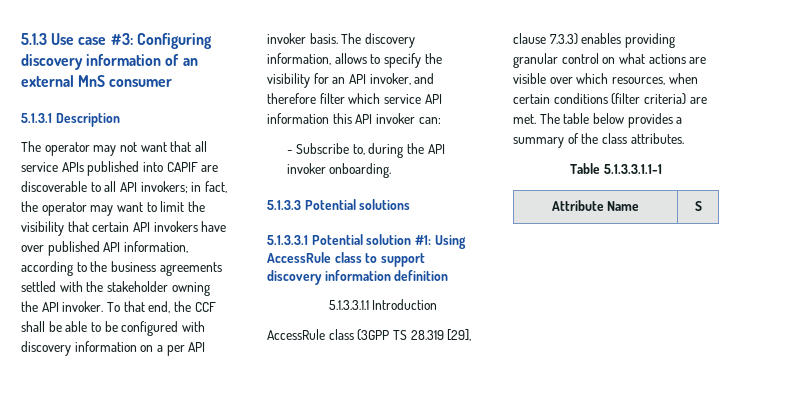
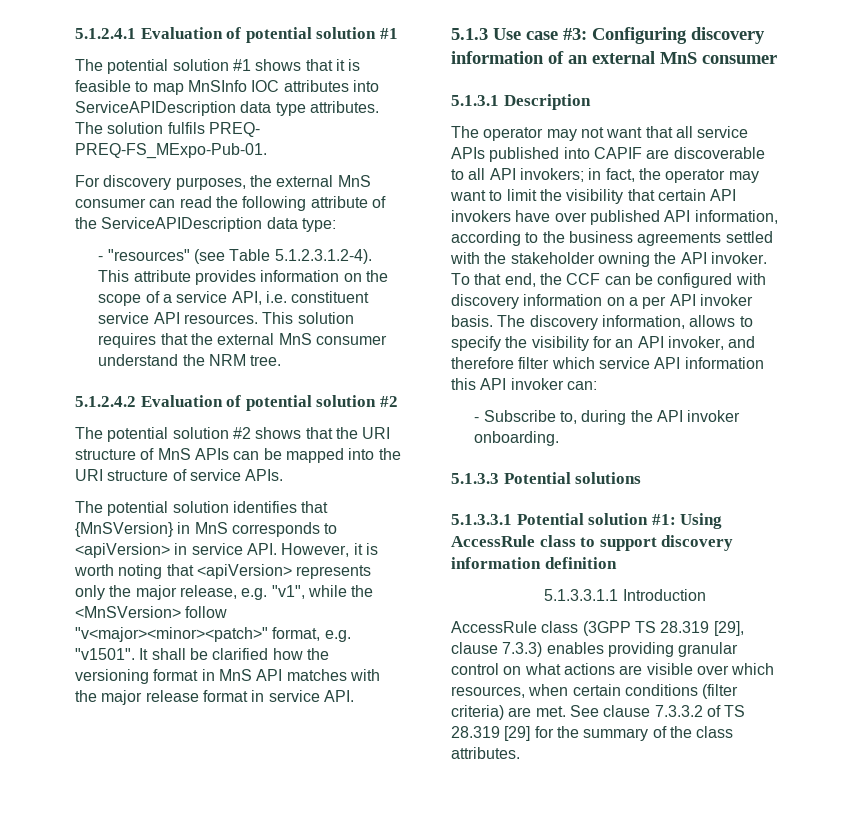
+ 5.1.2.4.1 Evaluation of potential solution #1
+ The potential solution #1 shows that it is feasible to map MnSInfo IOC attributes into ServiceAPIDescription data type attributes. The solution fulfils PREQ- PREQ-FS_MExpo-Pub-01.
+ For discovery purposes, the external MnS consumer can read the following attribute of the ServiceAPIDescription data type:
+ - "resources" (see Table 5.1.2.3.1.2-4). This attribute provides information on the scope of a service API, i.e. constituent service API resources. This solution requires that the external MnS consumer understand the NRM tree.
+ 5.1.2.4.2 Evaluation of potential solution #2
+ The potential solution #2 shows that the URI structure of MnS APIs can be mapped into the URI structure of service APIs.
+ The potential solution identifies that {MnSVersion} in MnS corresponds to <apiVersion> in service API. However, it is worth noting that <apiVersion> represents only the major release, e.g. "v1", while the <MnSVersion> follow "v<major><minor><patch>" format, e.g. "v1501". It shall be clarified how the versioning format in MnS API matches with the major release format in service API.
- To that end, the CCF shall be able to be configured with discovery information on a per API invoker basis.
+ To that end, the CCF can be configured with discovery information on a per API invoker basis.
- The table below provides a summary of the class attributes.
+ See clause 7.3.3.2 of TS 28.319 [29] for the summary of the class attributes.
- Table 5.1.3.3.1.1-1
- Attribute Name | S

